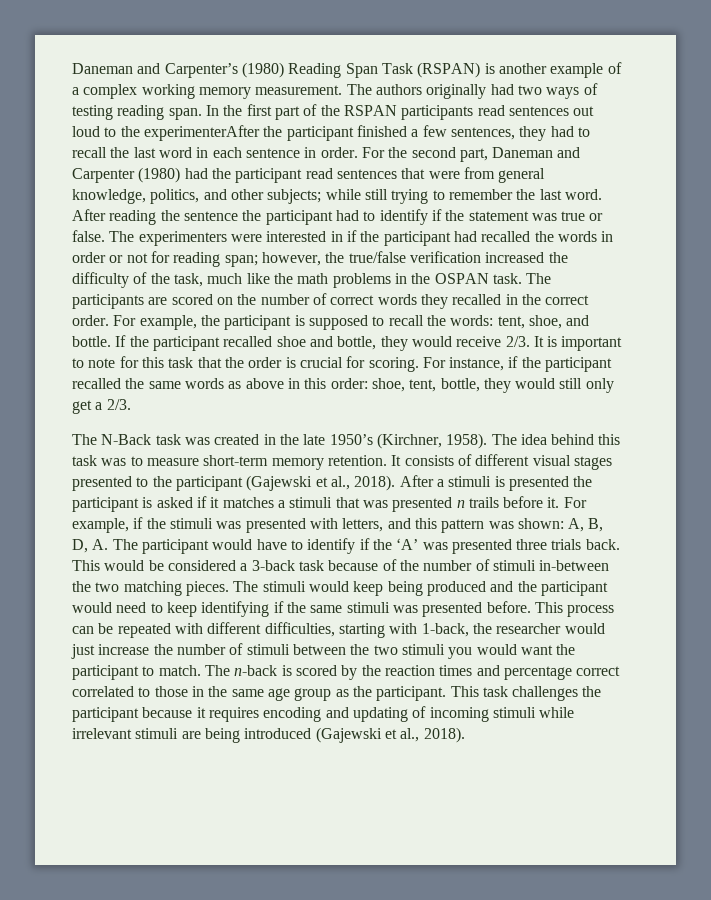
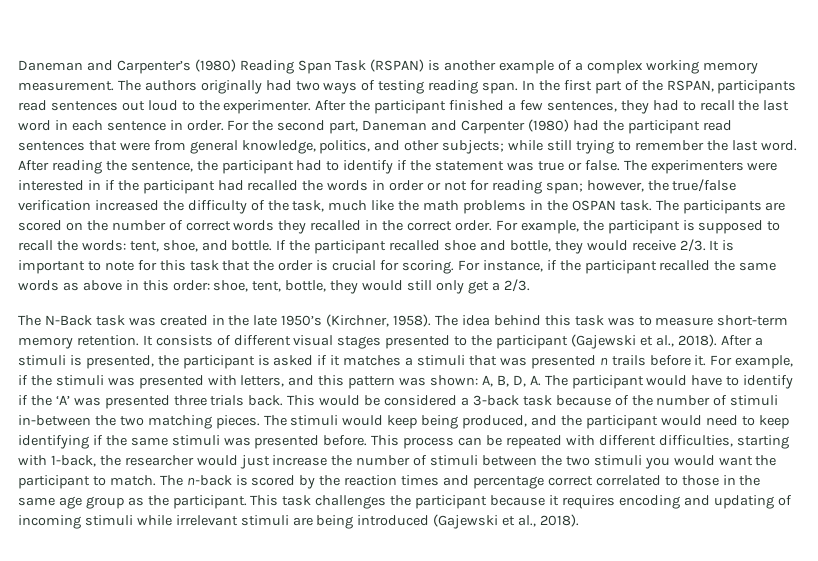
- In the first part of the RSPAN participants read sentences out loud to the experimenterAfter the participant finished a few sentences, they had to recall the last word in each sentence in order.
+ In the first part of the RSPAN, participants read sentences out loud to the experimenter. After the participant finished a few sentences, they had to recall the last word in each sentence in order.
- After reading the sentence the participant had to identify if the statement was true or false.
+ After reading the sentence, the participant had to identify if the statement was true or false.
- After a stimuli is presented the participant is asked if it matches a stimuli that was presented n trails before it.
+ After a stimuli is presented, the participant is asked if it matches a stimuli that was presented n trails before it.
- The stimuli would keep being produced and the participant would need to keep identifying if the same stimuli was presented before.
+ The stimuli would keep being produced, and the participant would need to keep identifying if the same stimuli was presented before.

